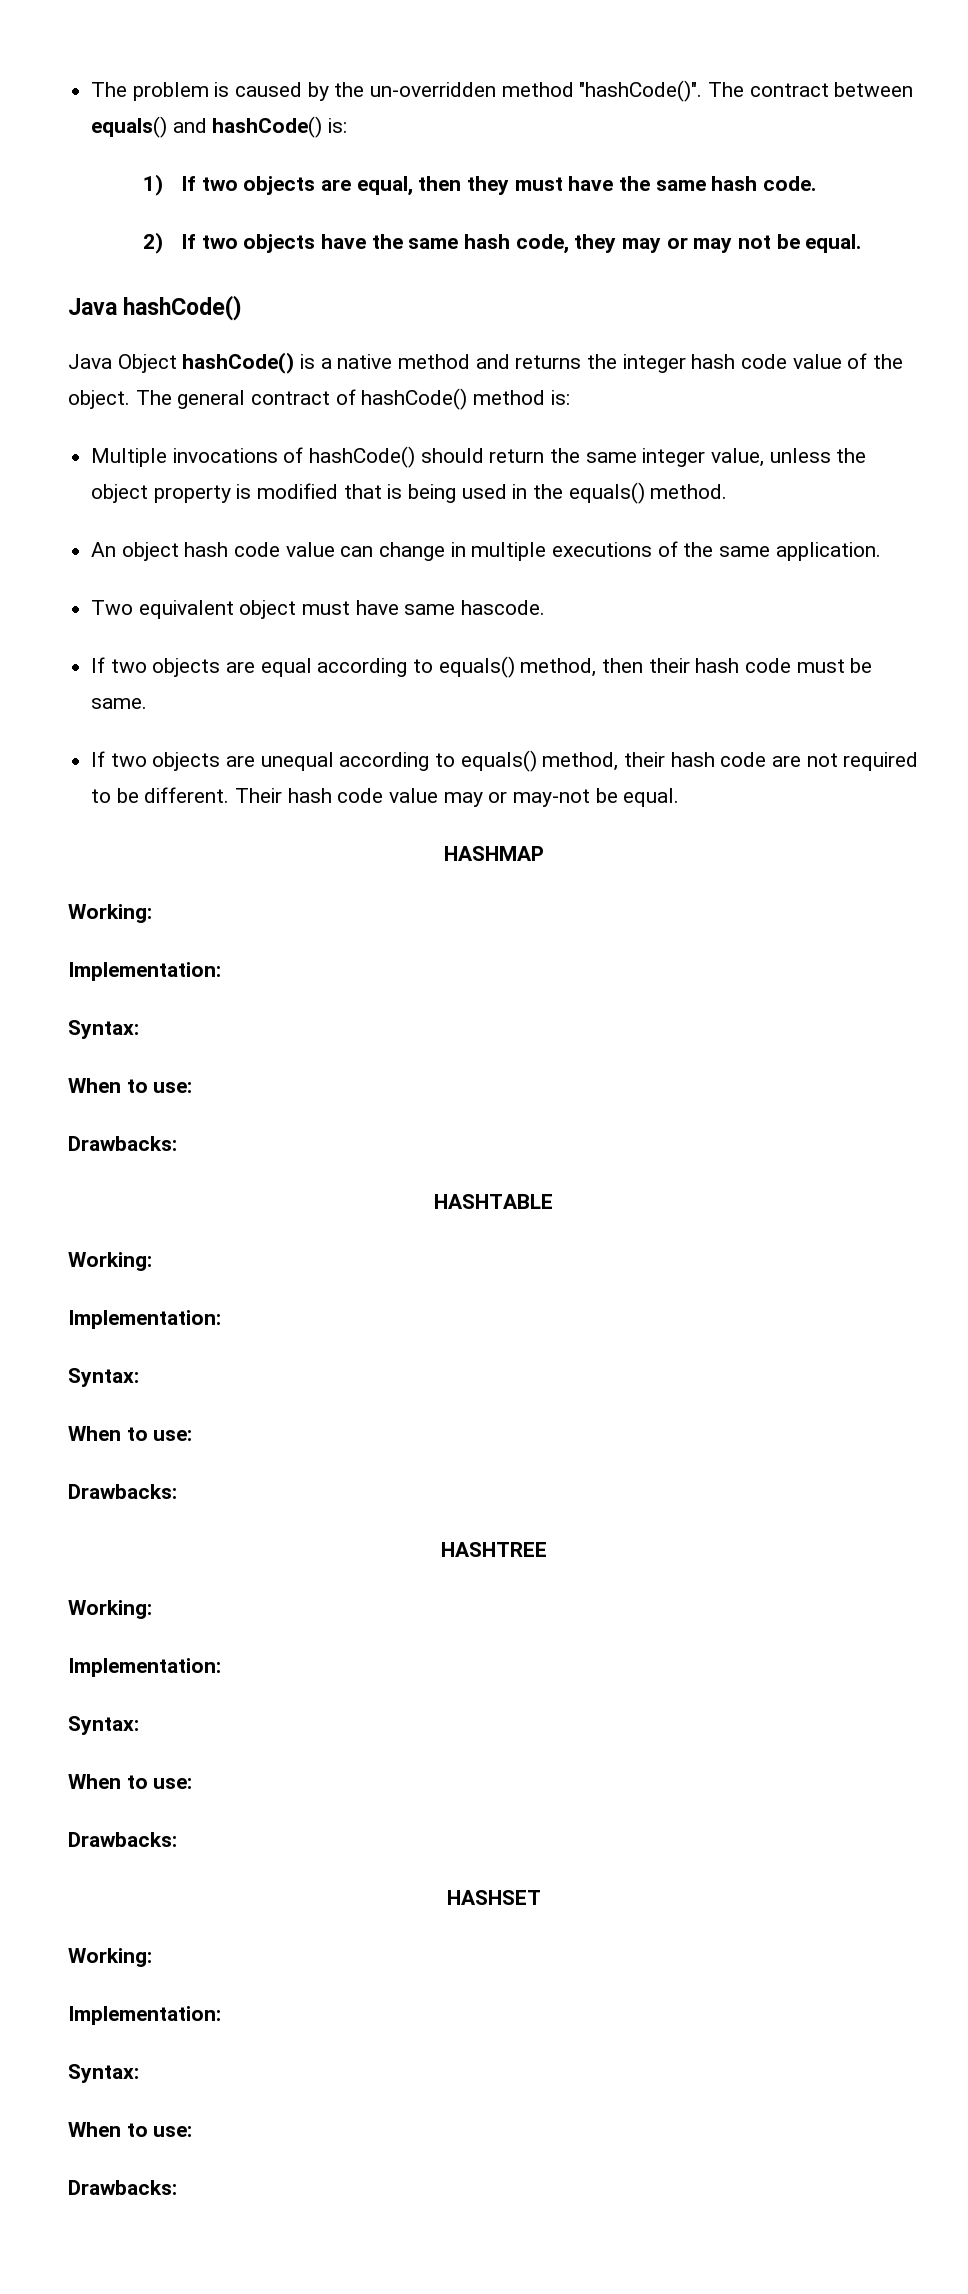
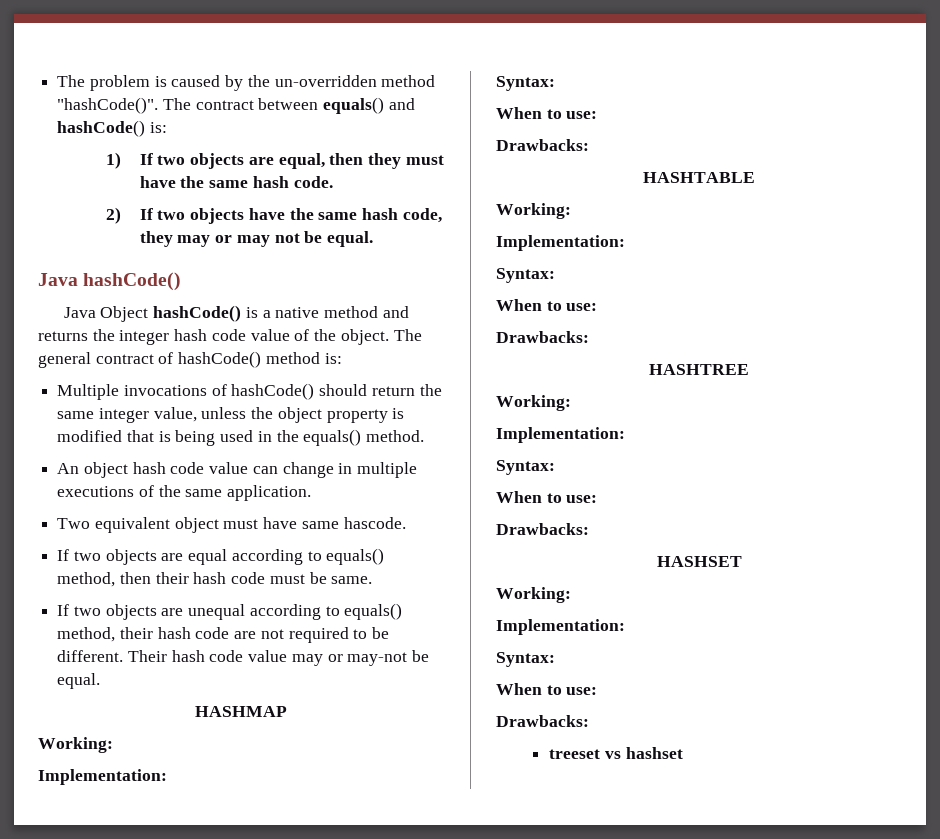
+ treeset vs hashset

